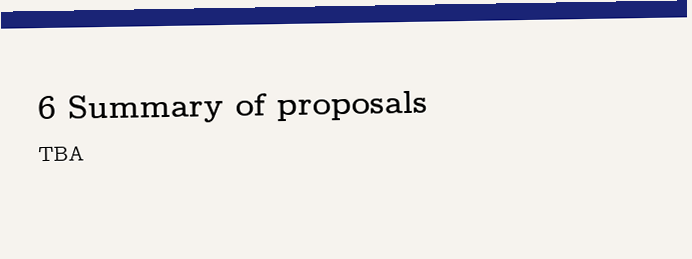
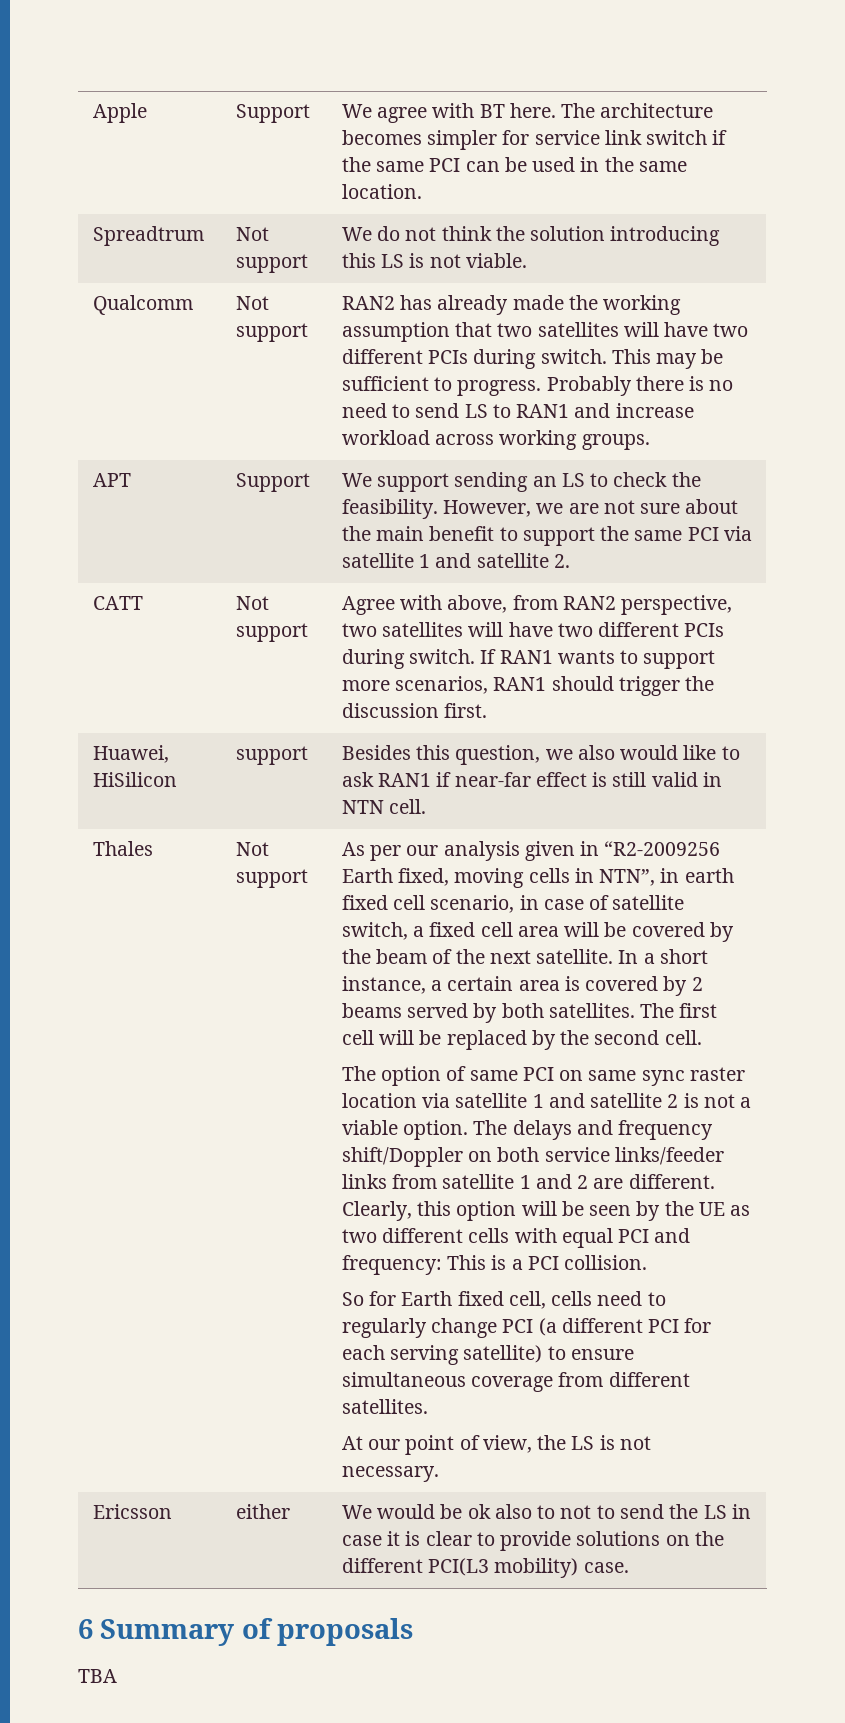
+ Apple | Support | We agree with BT here. The architecture becomes simpler for service link switch if the same PCI can be used in the same location.
+ Spreadtrum | Not support | We do not think the solution introducing this LS is not viable.
+ Qualcomm | Not support | RAN2 has already made the working assumption that two satellites will have two different PCIs during switch. This may be sufficient to progress. Probably there is no need to send LS to RAN1 and increase workload across working groups.
+ APT | Support | We support sending an LS to check the feasibility. However, we are not sure about the main benefit to support the same PCI via satellite 1 and satellite 2.
+ CATT | Not support | Agree with above, from RAN2 perspective, two satellites will have two different PCIs during switch. If RAN1 wants to support more scenarios, RAN1 should trigger the discussion first.
+ Huawei, HiSilicon | support | Besides this question, we also would like to ask RAN1 if near-far effect is still valid in NTN cell.
+ Thales | Not support | As per our analysis given in “R2-2009256 Earth fixed, moving cells in NTN”, in earth fixed cell scenario, in case of satellite switch, a fixed cell area will be covered by the beam of the next satellite. In a short instance, a certain area is covered by 2 beams served by both satellites. The first cell will be replaced by the second cell.
+ The option of same PCI on same sync raster location via satellite 1 and satellite 2 is not a viable option. The delays and frequency shift/Doppler on both service links/feeder links from satellite 1 and 2 are different. Clearly, this option will be seen by the UE as two different cells with equal PCI and frequency: This is a PCI collision.
+ So for Earth fixed cell, cells need to regularly change PCI (a different PCI for each serving satellite) to ensure simultaneous coverage from different satellites.
+ At our point of view, the LS is not necessary.
+ Ericsson | either | We would be ok also to not to send the LS in case it is clear to provide solutions on the different PCI(L3 mobility) case.

